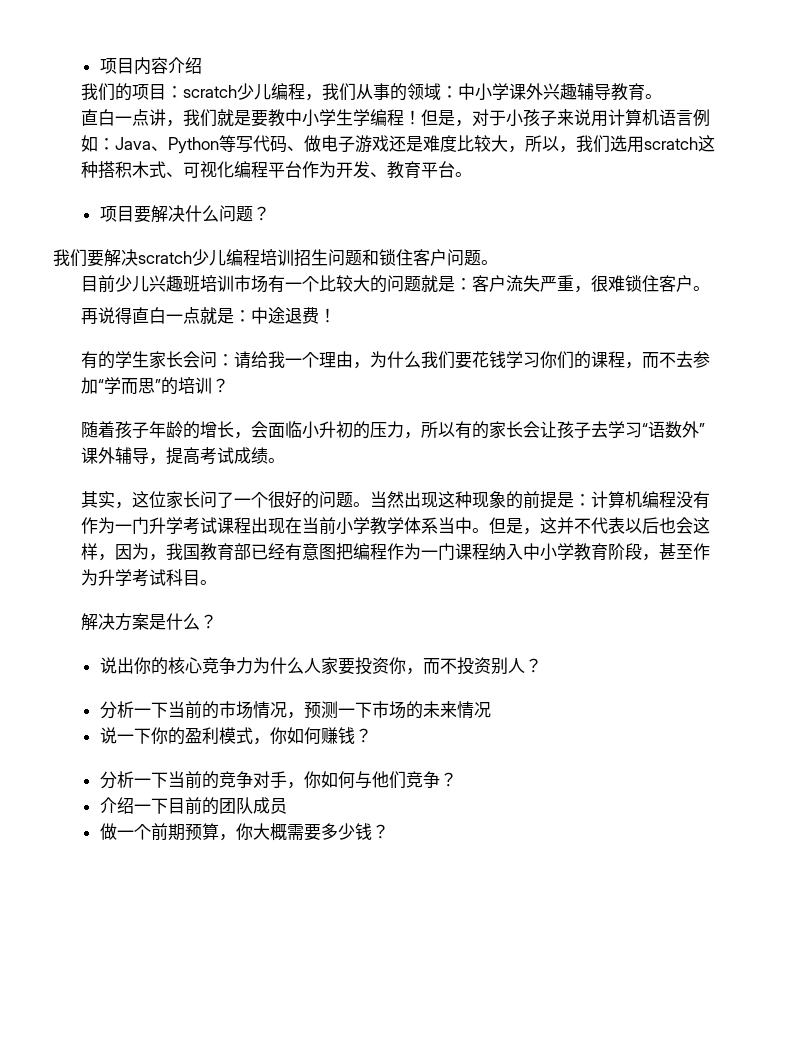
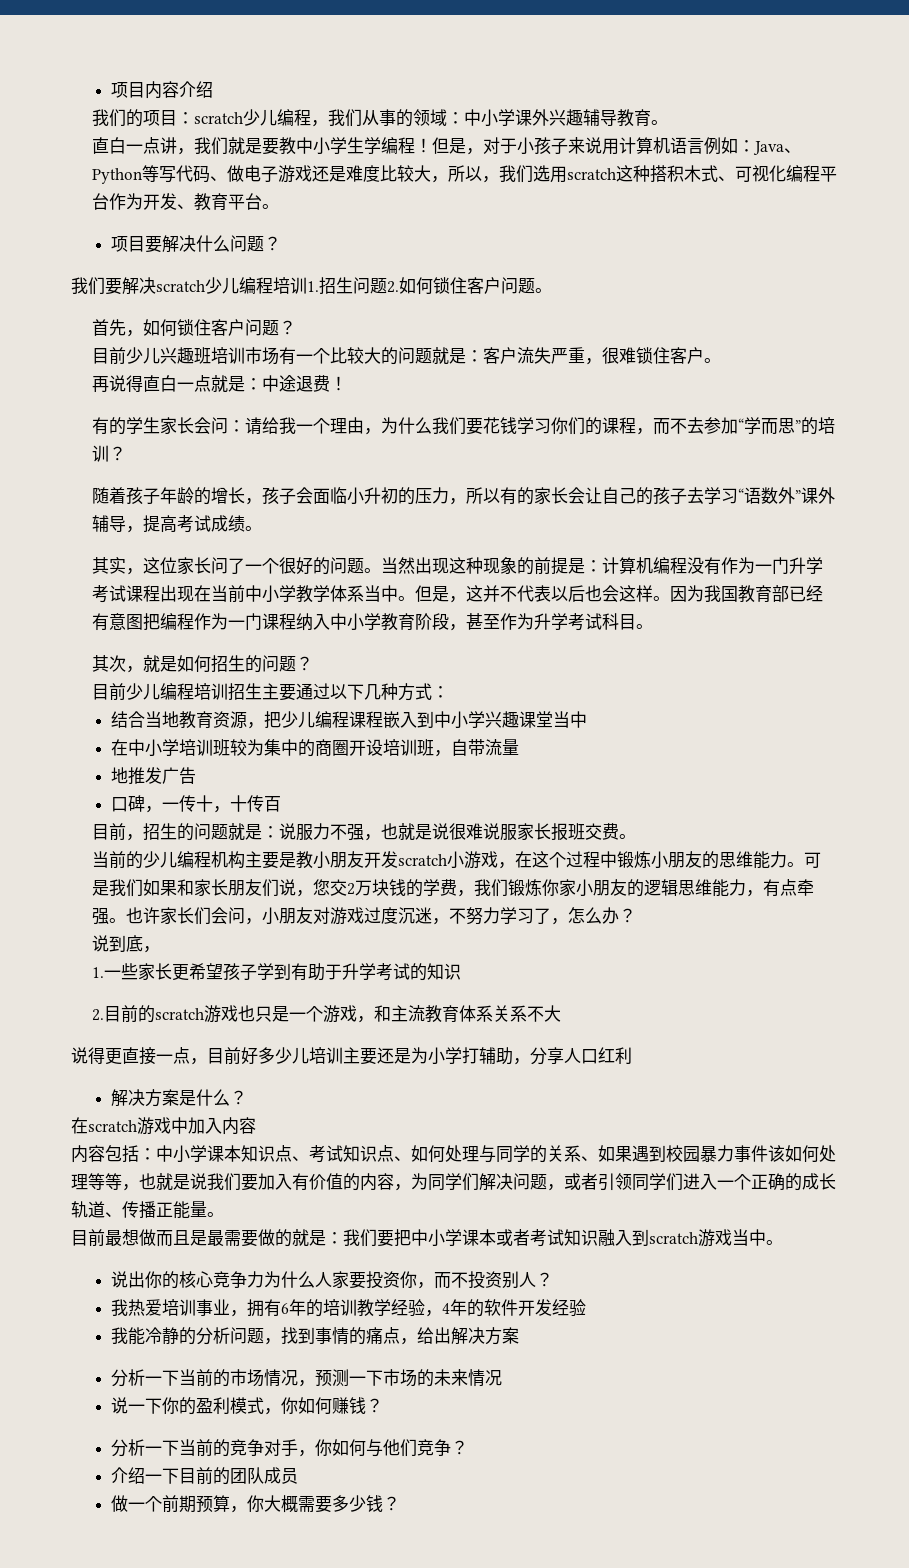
- 我们要解决scratch少儿编程培训招生问题和锁住客户问题。
+ 我们要解决scratch少儿编程培训1.招生问题2.如何锁住客户问题。
+ 首先，如何锁住客户问题？
- 随着孩子年龄的增长，会面临小升初的压力，所以有的家长会让孩子去学习“语数外”课外辅导，提高考试成绩。
+ 随着孩子年龄的增长，孩子会面临小升初的压力，所以有的家长会让自己的孩子去学习“语数外”课外辅导，提高考试成绩。
- 当然出现这种现象的前提是：计算机编程没有作为一门升学考试课程出现在当前小学教学体系当中。
+ 当然出现这种现象的前提是：计算机编程没有作为一门升学考试课程出现在当前中小学教学体系当中。
- 但是，这并不代表以后也会这样，因为，我国教育部已经有意图把编程作为一门课程纳入中小学教育阶段，甚至作为升学考试科目。
+ 但是，这并不代表以后也会这样。因为我国教育部已经有意图把编程作为一门课程纳入中小学教育阶段，甚至作为升学考试科目。
+ 其次，就是如何招生的问题？
+ 目前少儿编程培训招生主要通过以下几种方式：
+ 结合当地教育资源，把少儿编程课程嵌入到中小学兴趣课堂当中
+ 在中小学培训班较为集中的商圈开设培训班，自带流量
+ 地推发广告
+ 口碑，一传十，十传百
+ 目前，招生的问题就是：说服力不强，也就是说很难说服家长报班交费。
+ 当前的少儿编程机构主要是教小朋友开发scratch小游戏，在这个过程中锻炼小朋友的思维能力。可是我们如果和家长朋友们说，您交2万块钱的学费，我们锻炼你家小朋友的逻辑思维能力，有点牵强。也许家长们会问，小朋友对游戏过度沉迷，不努力学习了，怎么办？
+ 说到底，
+ 1.一些家长更希望孩子学到有助于升学考试的知识
+ 2.目前的scratch游戏也只是一个游戏，和主流教育体系关系不大
+ 说得更直接一点，目前好多少儿培训主要还是为小学打辅助，分享人口红利
  解决方案是什么？
+ 在scratch游戏中加入内容
+ 内容包括：中小学课本知识点、考试知识点、如何处理与同学的关系、如果遇到校园暴力事件该如何处理等等，也就是说我们要加入有价值的内容，为同学们解决问题，或者引领同学们进入一个正确的成长轨道、传播正能量。
+ 目前最想做而且是最需要做的就是：我们要把中小学课本或者考试知识融入到scratch游戏当中。
+ 我热爱培训事业，拥有6年的培训教学经验，4年的软件开发经验
+ 我能冷静的分析问题，找到事情的痛点，给出解决方案

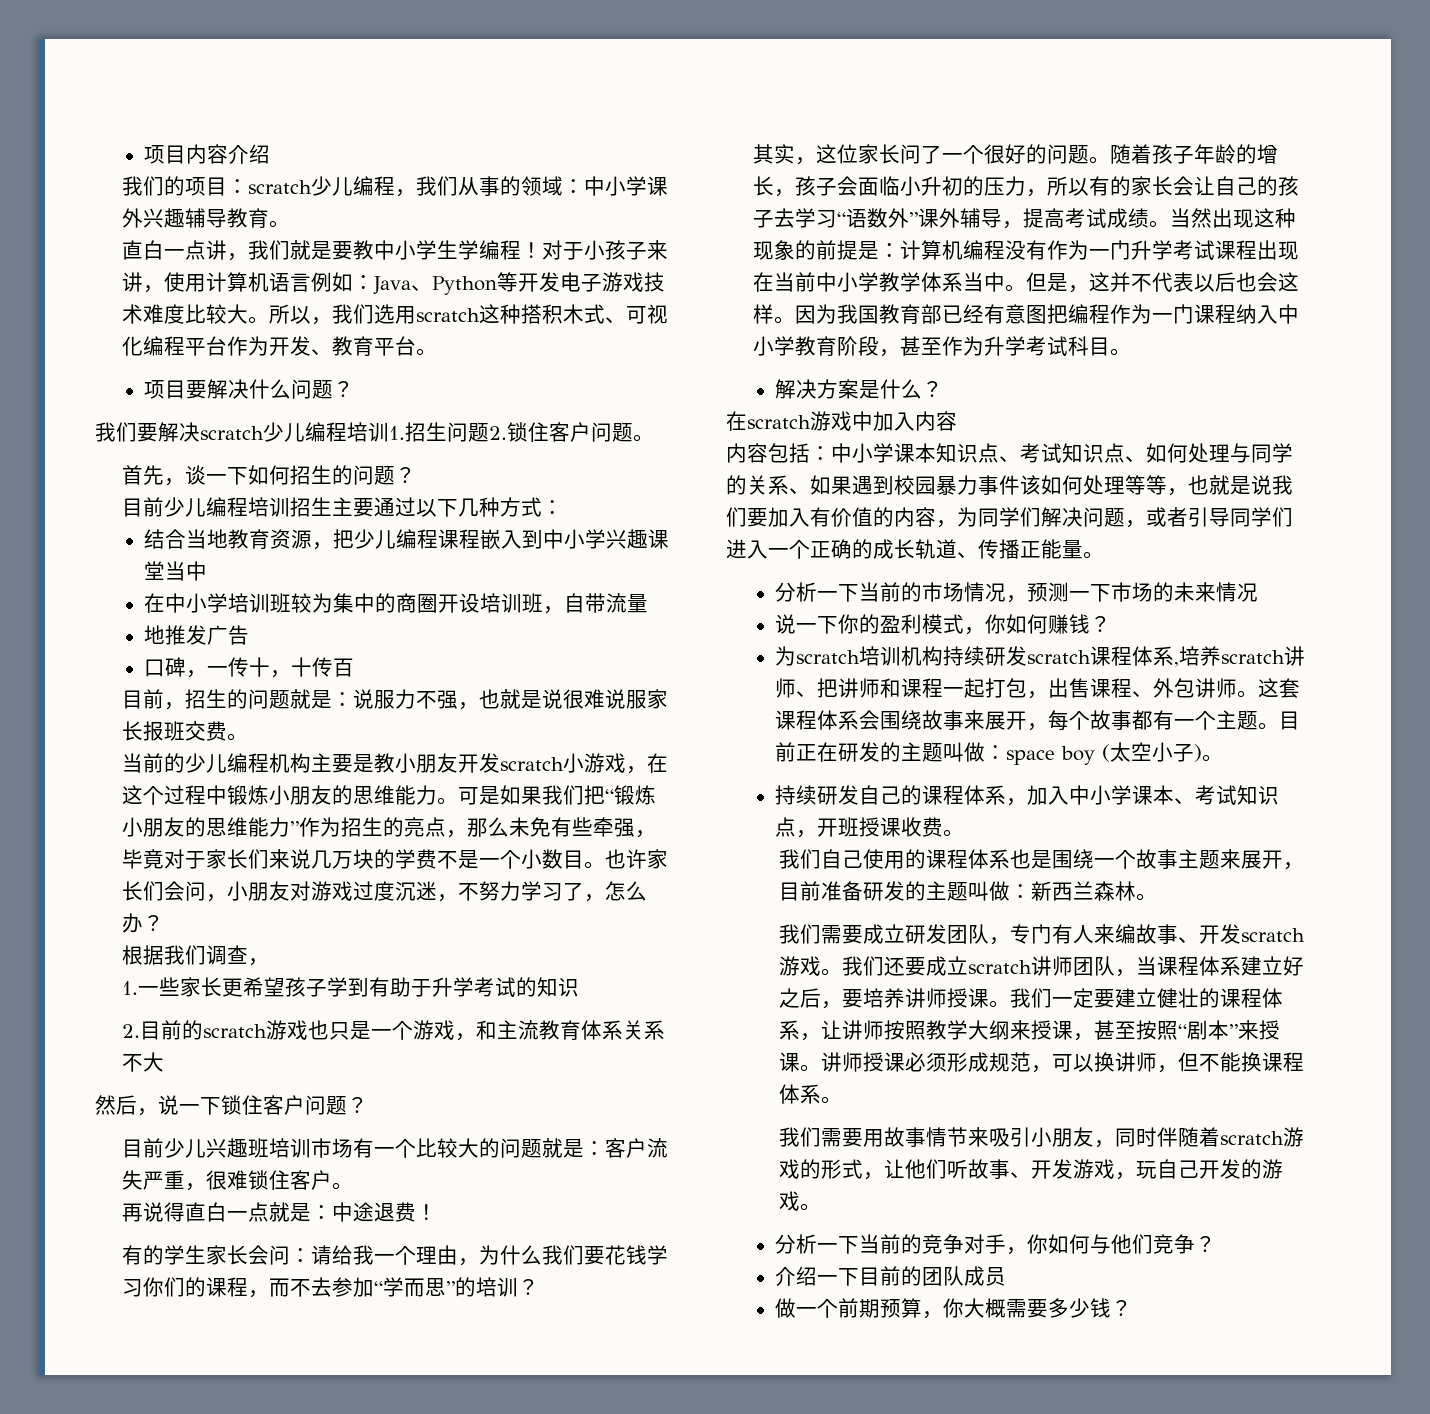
- 但是，对于小孩子来说用计算机语言例如：Java、Python等写代码、做电子游戏还是难度比较大，所以，我们选用scratch这种搭积木式、可视化编程平台作为开发、教育平台。
+ 对于小孩子来讲，使用计算机语言例如：Java、Python等开发电子游戏技术难度比较大。所以，我们选用scratch这种搭积木式、可视化编程平台作为开发、教育平台。
- 我们要解决scratch少儿编程培训1.招生问题2.如何锁住客户问题。
+ 我们要解决scratch少儿编程培训1.招生问题2.锁住客户问题。
- 首先，如何锁住客户问题？
- 目前少儿兴趣班培训市场有一个比较大的问题就是：客户流失严重，很难锁住客户。
- 再说得直白一点就是：中途退费！
- 有的学生家长会问：请给我一个理由，为什么我们要花钱学习你们的课程，而不去参加“学而思”的培训？
- 随着孩子年龄的增长，孩子会面临小升初的压力，所以有的家长会让自己的孩子去学习“语数外”课外辅导，提高考试成绩。
- 其实，这位家长问了一个很好的问题。当然出现这种现象的前提是：计算机编程没有作为一门升学考试课程出现在当前中小学教学体系当中。但是，这并不代表以后也会这样。因为我国教育部已经有意图把编程作为一门课程纳入中小学教育阶段，甚至作为升学考试科目。
- 其次，就是如何招生的问题？
+ 首先，谈一下如何招生的问题？
- 可是我们如果和家长朋友们说，您交2万块钱的学费，我们锻炼你家小朋友的逻辑思维能力，有点牵强。
+ 可是如果我们把“锻炼小朋友的思维能力”作为招生的亮点，那么未免有些牵强，毕竟对于家长们来说几万块的学费不是一个小数目。
- 说到底，
+ 根据我们调查，
- 说得更直接一点，目前好多少儿培训主要还是为小学打辅助，分享人口红利
+ 然后，说一下锁住客户问题？
+ 目前少儿兴趣班培训市场有一个比较大的问题就是：客户流失严重，很难锁住客户。
+ 再说得直白一点就是：中途退费！
+ 有的学生家长会问：请给我一个理由，为什么我们要花钱学习你们的课程，而不去参加“学而思”的培训？
+ 其实，这位家长问了一个很好的问题。随着孩子年龄的增长，孩子会面临小升初的压力，所以有的家长会让自己的孩子去学习“语数外”课外辅导，提高考试成绩。当然出现这种现象的前提是：计算机编程没有作为一门升学考试课程出现在当前中小学教学体系当中。但是，这并不代表以后也会这样。因为我国教育部已经有意图把编程作为一门课程纳入中小学教育阶段，甚至作为升学考试科目。
- 内容包括：中小学课本知识点、考试知识点、如何处理与同学的关系、如果遇到校园暴力事件该如何处理等等，也就是说我们要加入有价值的内容，为同学们解决问题，或者引领同学们进入一个正确的成长轨道、传播正能量。
+ 内容包括：中小学课本知识点、考试知识点、如何处理与同学的关系、如果遇到校园暴力事件该如何处理等等，也就是说我们要加入有价值的内容，为同学们解决问题，或者引导同学们进入一个正确的成长轨道、传播正能量。
- 目前最想做而且是最需要做的就是：我们要把中小学课本或者考试知识融入到scratch游戏当中。
- 说出你的核心竞争力为什么人家要投资你，而不投资别人？
- 我热爱培训事业，拥有6年的培训教学经验，4年的软件开发经验
- 我能冷静的分析问题，找到事情的痛点，给出解决方案
+ 为scratch培训机构持续研发scratch课程体系,培养scratch讲师、把讲师和课程一起打包，出售课程、外包讲师。这套课程体系会围绕故事来展开，每个故事都有一个主题。目前正在研发的主题叫做：space boy (太空小子)。
+ 持续研发自己的课程体系，加入中小学课本、考试知识点，开班授课收费。
+ 我们自己使用的课程体系也是围绕一个故事主题来展开，目前准备研发的主题叫做：新西兰森林。
+ 我们需要成立研发团队，专门有人来编故事、开发scratch游戏。我们还要成立scratch讲师团队，当课程体系建立好之后，要培养讲师授课。我们一定要建立健壮的课程体系，让讲师按照教学大纲来授课，甚至按照“剧本”来授课。讲师授课必须形成规范，可以换讲师，但不能换课程体系。
+ 我们需要用故事情节来吸引小朋友，同时伴随着scratch游戏的形式，让他们听故事、开发游戏，玩自己开发的游戏。

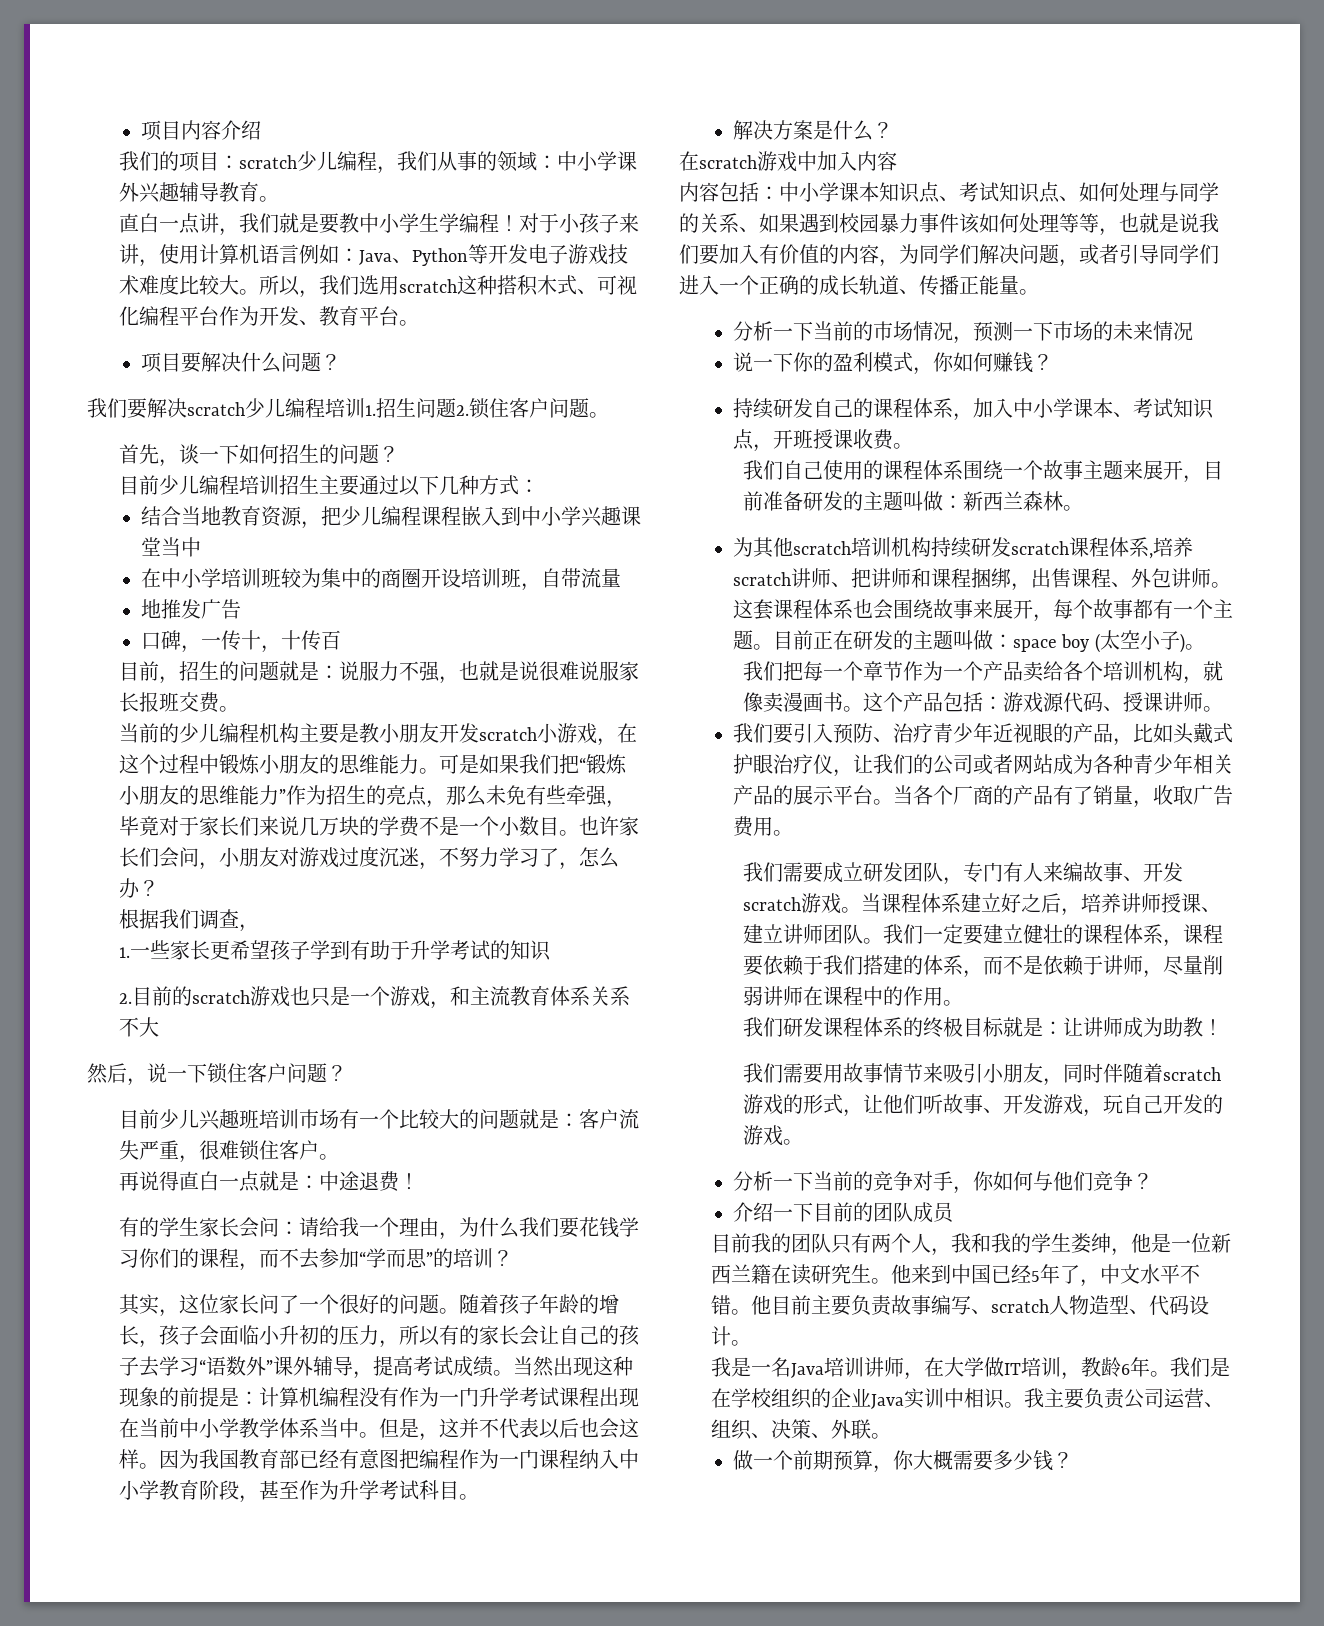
- 为scratch培训机构持续研发scratch课程体系,培养scratch讲师、把讲师和课程一起打包，出售课程、外包讲师。这套课程体系会围绕故事来展开，每个故事都有一个主题。目前正在研发的主题叫做：space boy (太空小子)。
- 我们自己使用的课程体系也是围绕一个故事主题来展开，目前准备研发的主题叫做：新西兰森林。
+ 我们自己使用的课程体系围绕一个故事主题来展开，目前准备研发的主题叫做：新西兰森林。
+ 为其他scratch培训机构持续研发scratch课程体系,培养scratch讲师、把讲师和课程捆绑，出售课程、外包讲师。这套课程体系也会围绕故事来展开，每个故事都有一个主题。目前正在研发的主题叫做：space boy (太空小子)。
+ 我们把每一个章节作为一个产品卖给各个培训机构，就像卖漫画书。这个产品包括：游戏源代码、授课讲师。
+ 我们要引入预防、治疗青少年近视眼的产品，比如头戴式护眼治疗仪，让我们的公司或者网站成为各种青少年相关产品的展示平台。当各个厂商的产品有了销量，收取广告费用。
- 我们还要成立scratch讲师团队，当课程体系建立好之后，要培养讲师授课。
+ 当课程体系建立好之后，培养讲师授课、建立讲师团队。
- 我们一定要建立健壮的课程体系，让讲师按照教学大纲来授课，甚至按照“剧本”来授课。讲师授课必须形成规范，可以换讲师，但不能换课程体系。
+ 我们一定要建立健壮的课程体系，课程要依赖于我们搭建的体系，而不是依赖于讲师，尽量削弱讲师在课程中的作用。
+ 我们研发课程体系的终极目标就是：让讲师成为助教！
+ 目前我的团队只有两个人，我和我的学生娄绅，他是一位新西兰籍在读研究生。他来到中国已经5年了，中文水平不错。他目前主要负责故事编写、scratch人物造型、代码设计。
+ 我是一名Java培训讲师，在大学做IT培训，教龄6年。我们是在学校组织的企业Java实训中相识。我主要负责公司运营、组织、决策、外联。

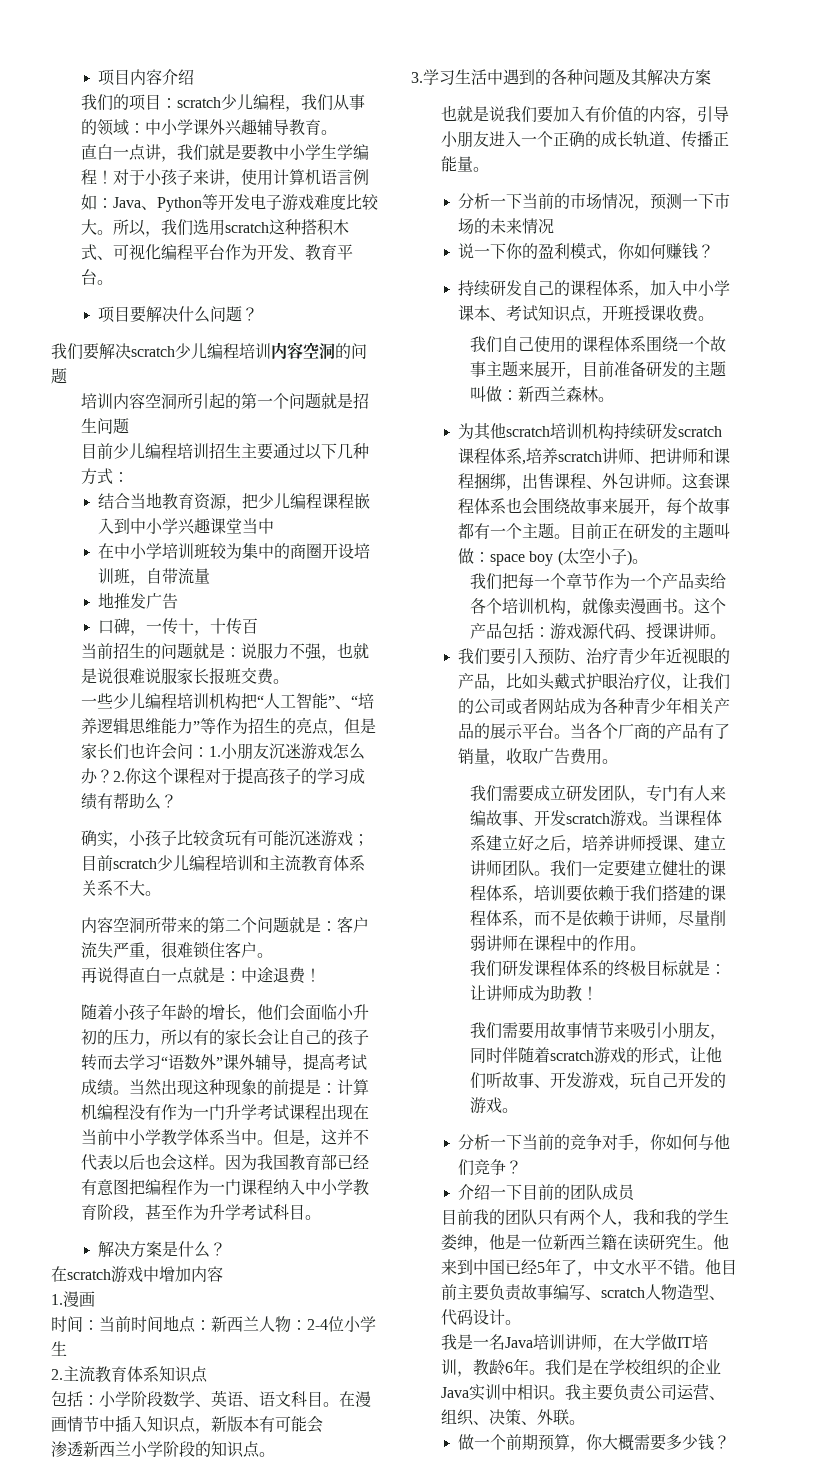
- 对于小孩子来讲，使用计算机语言例如：Java、Python等开发电子游戏技术难度比较大。
+ 对于小孩子来讲，使用计算机语言例如：Java、Python等开发电子游戏难度比较大。
- 我们要解决scratch少儿编程培训1.招生问题2.锁住客户问题。
- 首先，谈一下如何招生的问题？
+ 我们要解决scratch少儿编程培训内容空洞的问题
+ 培训内容空洞所引起的第一个问题就是招生问题
- 目前，招生的问题就是：说服力不强，也就是说很难说服家长报班交费。
+ 当前招生的问题就是：说服力不强，也就是说很难说服家长报班交费。
- 当前的少儿编程机构主要是教小朋友开发scratch小游戏，在这个过程中锻炼小朋友的思维能力。可是如果我们把“锻炼小朋友的思维能力”作为招生的亮点，那么未免有些牵强，毕竟对于家长们来说几万块的学费不是一个小数目。也许家长们会问，小朋友对游戏过度沉迷，不努力学习了，怎么办？
- 根据我们调查，
- 1.一些家长更希望孩子学到有助于升学考试的知识
- 2.目前的scratch游戏也只是一个游戏，和主流教育体系关系不大
- 然后，说一下锁住客户问题？
- 目前少儿兴趣班培训市场有一个比较大的问题就是：客户流失严重，很难锁住客户。
+ 一些少儿编程培训机构把“人工智能”、“培养逻辑思维能力”等作为招生的亮点，但是家长们也许会问：1.小朋友沉迷游戏怎么办？2.你这个课程对于提高孩子的学习成绩有帮助么？
+ 确实，小孩子比较贪玩有可能沉迷游戏；目前scratch少儿编程培训和主流教育体系关系不大。
+ 内容空洞所带来的第二个问题就是：客户流失严重，很难锁住客户。
- 有的学生家长会问：请给我一个理由，为什么我们要花钱学习你们的课程，而不去参加“学而思”的培训？
- 其实，这位家长问了一个很好的问题。随着孩子年龄的增长，孩子会面临小升初的压力，所以有的家长会让自己的孩子去学习“语数外”课外辅导，提高考试成绩。
+ 随着小孩子年龄的增长，他们会面临小升初的压力，所以有的家长会让自己的孩子转而去学习“语数外”课外辅导，提高考试成绩。
- 在scratch游戏中加入内容
+ 在scratch游戏中增加内容
- 内容包括：中小学课本知识点、考试知识点、如何处理与同学的关系、如果遇到校园暴力事件该如何处理等等，也就是说我们要加入有价值的内容，为同学们解决问题，或者引导同学们进入一个正确的成长轨道、传播正能量。
+ 1.漫画
+ 时间：当前时间地点：新西兰人物：2-4位小学生
+ 2.主流教育体系知识点
+ 包括：小学阶段数学、英语、语文科目。在漫画情节中插入知识点，新版本有可能会
+ 渗透新西兰小学阶段的知识点。
+ 3.学习生活中遇到的各种问题及其解决方案
+ 也就是说我们要加入有价值的内容，引导小朋友进入一个正确的成长轨道、传播正能量。
- 我们一定要建立健壮的课程体系，课程要依赖于我们搭建的体系，而不是依赖于讲师，尽量削弱讲师在课程中的作用。
+ 我们一定要建立健壮的课程体系，培训要依赖于我们搭建的课程体系，而不是依赖于讲师，尽量削弱讲师在课程中的作用。

